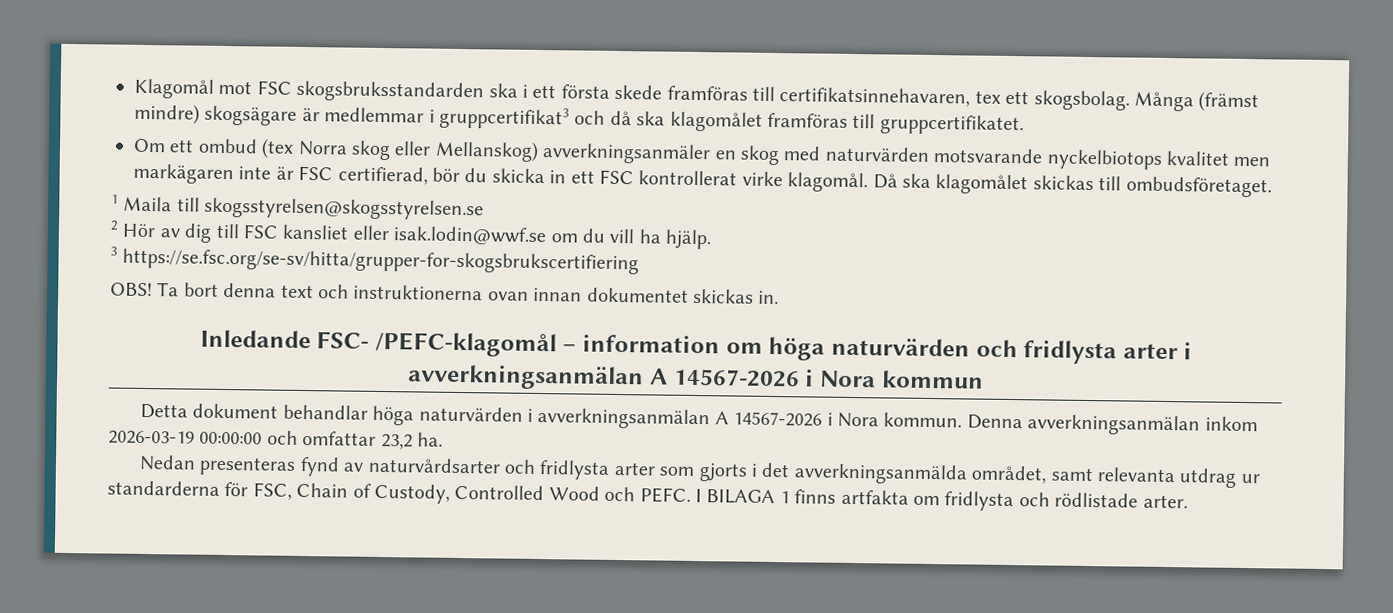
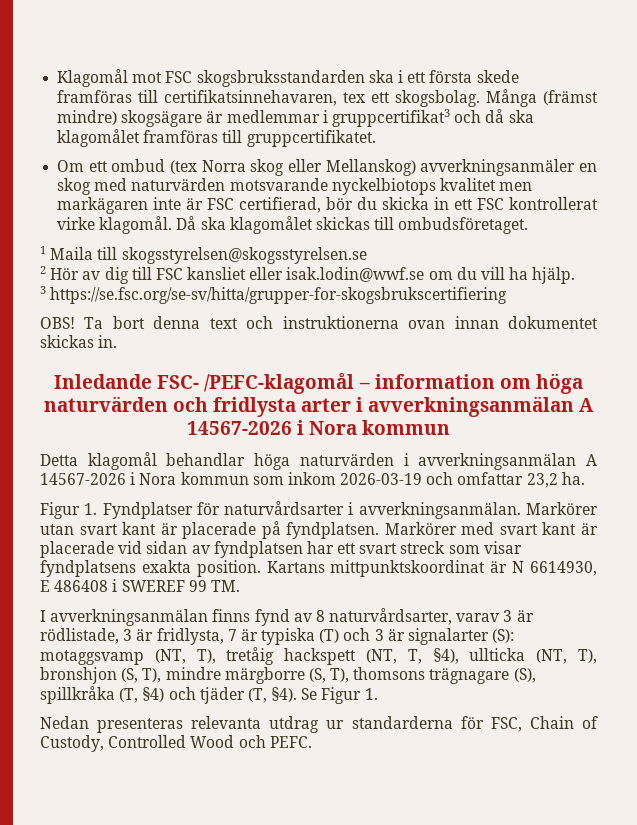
- Detta dokument behandlar höga naturvärden i avverkningsanmälan A 14567-2026 i Nora kommun. Denna avverkningsanmälan inkom 2026-03-19 00:00:00 och omfattar 23,2 ha.
+ Detta klagomål behandlar höga naturvärden i avverkningsanmälan A 14567-2026 i Nora kommun som inkom 2026-03-19 och omfattar 23,2 ha.
- Nedan presenteras fynd av naturvårdsarter och fridlysta arter som gjorts i det avverkningsanmälda området, samt relevanta utdrag ur standarderna för FSC, Chain of Custody, Controlled Wood och PEFC. I BILAGA 1 finns artfakta om fridlysta och rödlistade arter.
+ Figur 1. Fyndplatser för naturvårdsarter i avverkningsanmälan. Markörer utan svart kant är placerade på fyndplatsen. Markörer med svart kant är placerade vid sidan av fyndplatsen har ett svart streck som visar fyndplatsens exakta position. Kartans mittpunktskoordinat är N 6614930, E 486408 i SWEREF 99 TM.
+ I avverkningsanmälan finns fynd av 8 naturvårdsarter, varav 3 är rödlistade, 3 är fridlysta, 7 är typiska (T) och 3 är signalarter (S): motaggsvamp (NT, T), tretåig hackspett (NT, T, §4), ullticka (NT, T), bronshjon (S, T), mindre märgborre (S, T), thomsons trägnagare (S), spillkråka (T, §4) och tjäder (T, §4). Se Figur 1.
+ Nedan presenteras relevanta utdrag ur standarderna för FSC, Chain of Custody, Controlled Wood och PEFC.

